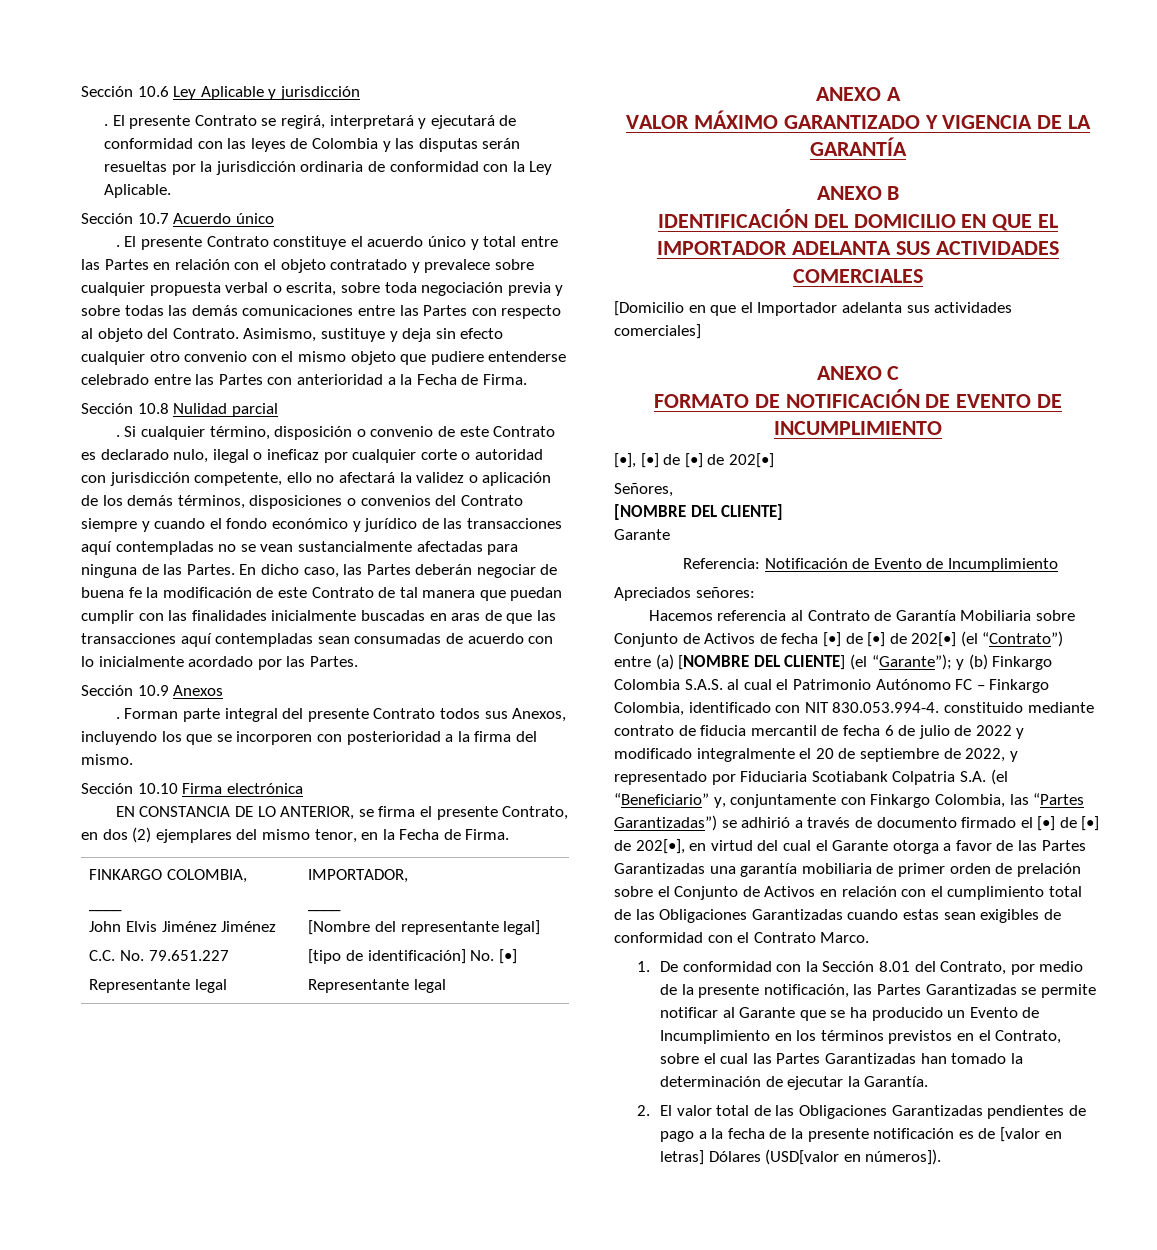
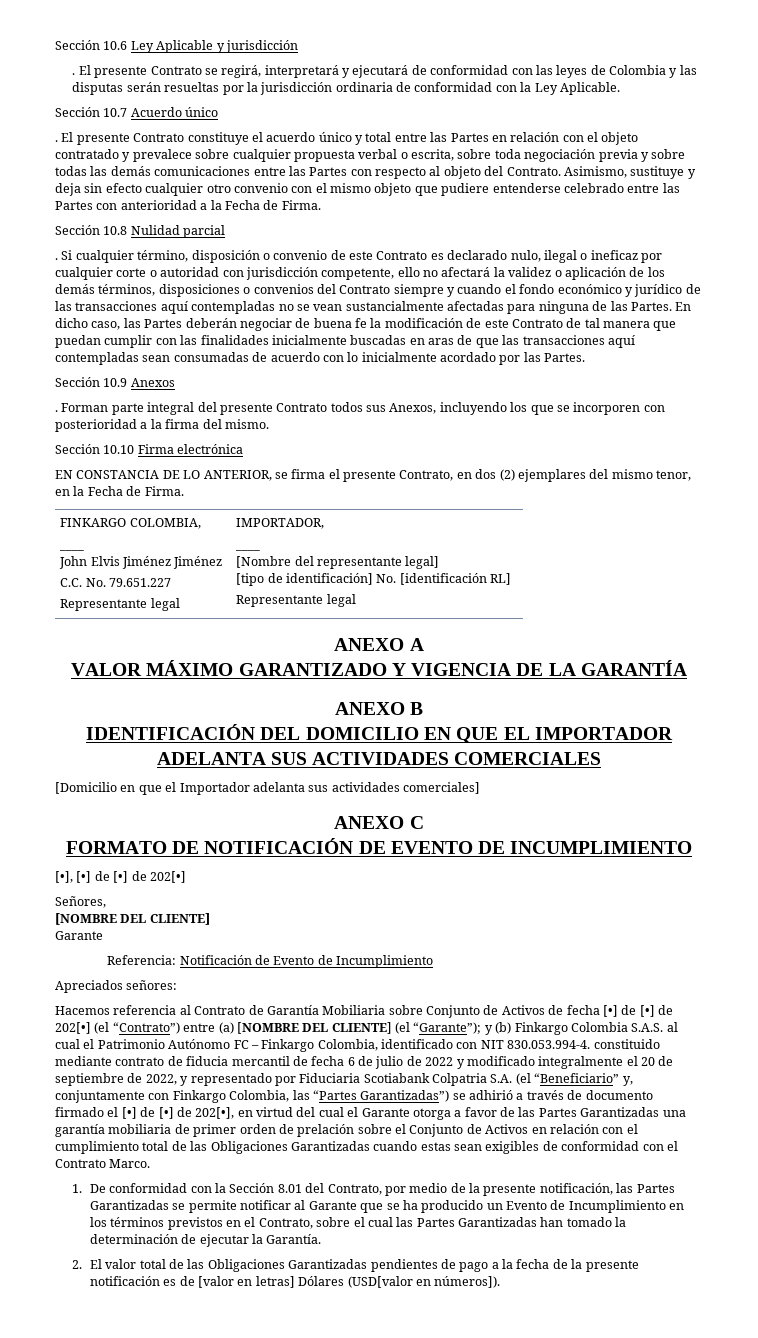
  FINKARGO COLOMBIA,
  ____
  John Elvis Jiménez Jiménez
  C.C. No. 79.651.227
  Representante legal | IMPORTADOR,
  ____
  [Nombre del representante legal]
- [tipo de identificación] No. [•]
+ [tipo de identificación] No. [identificación RL]

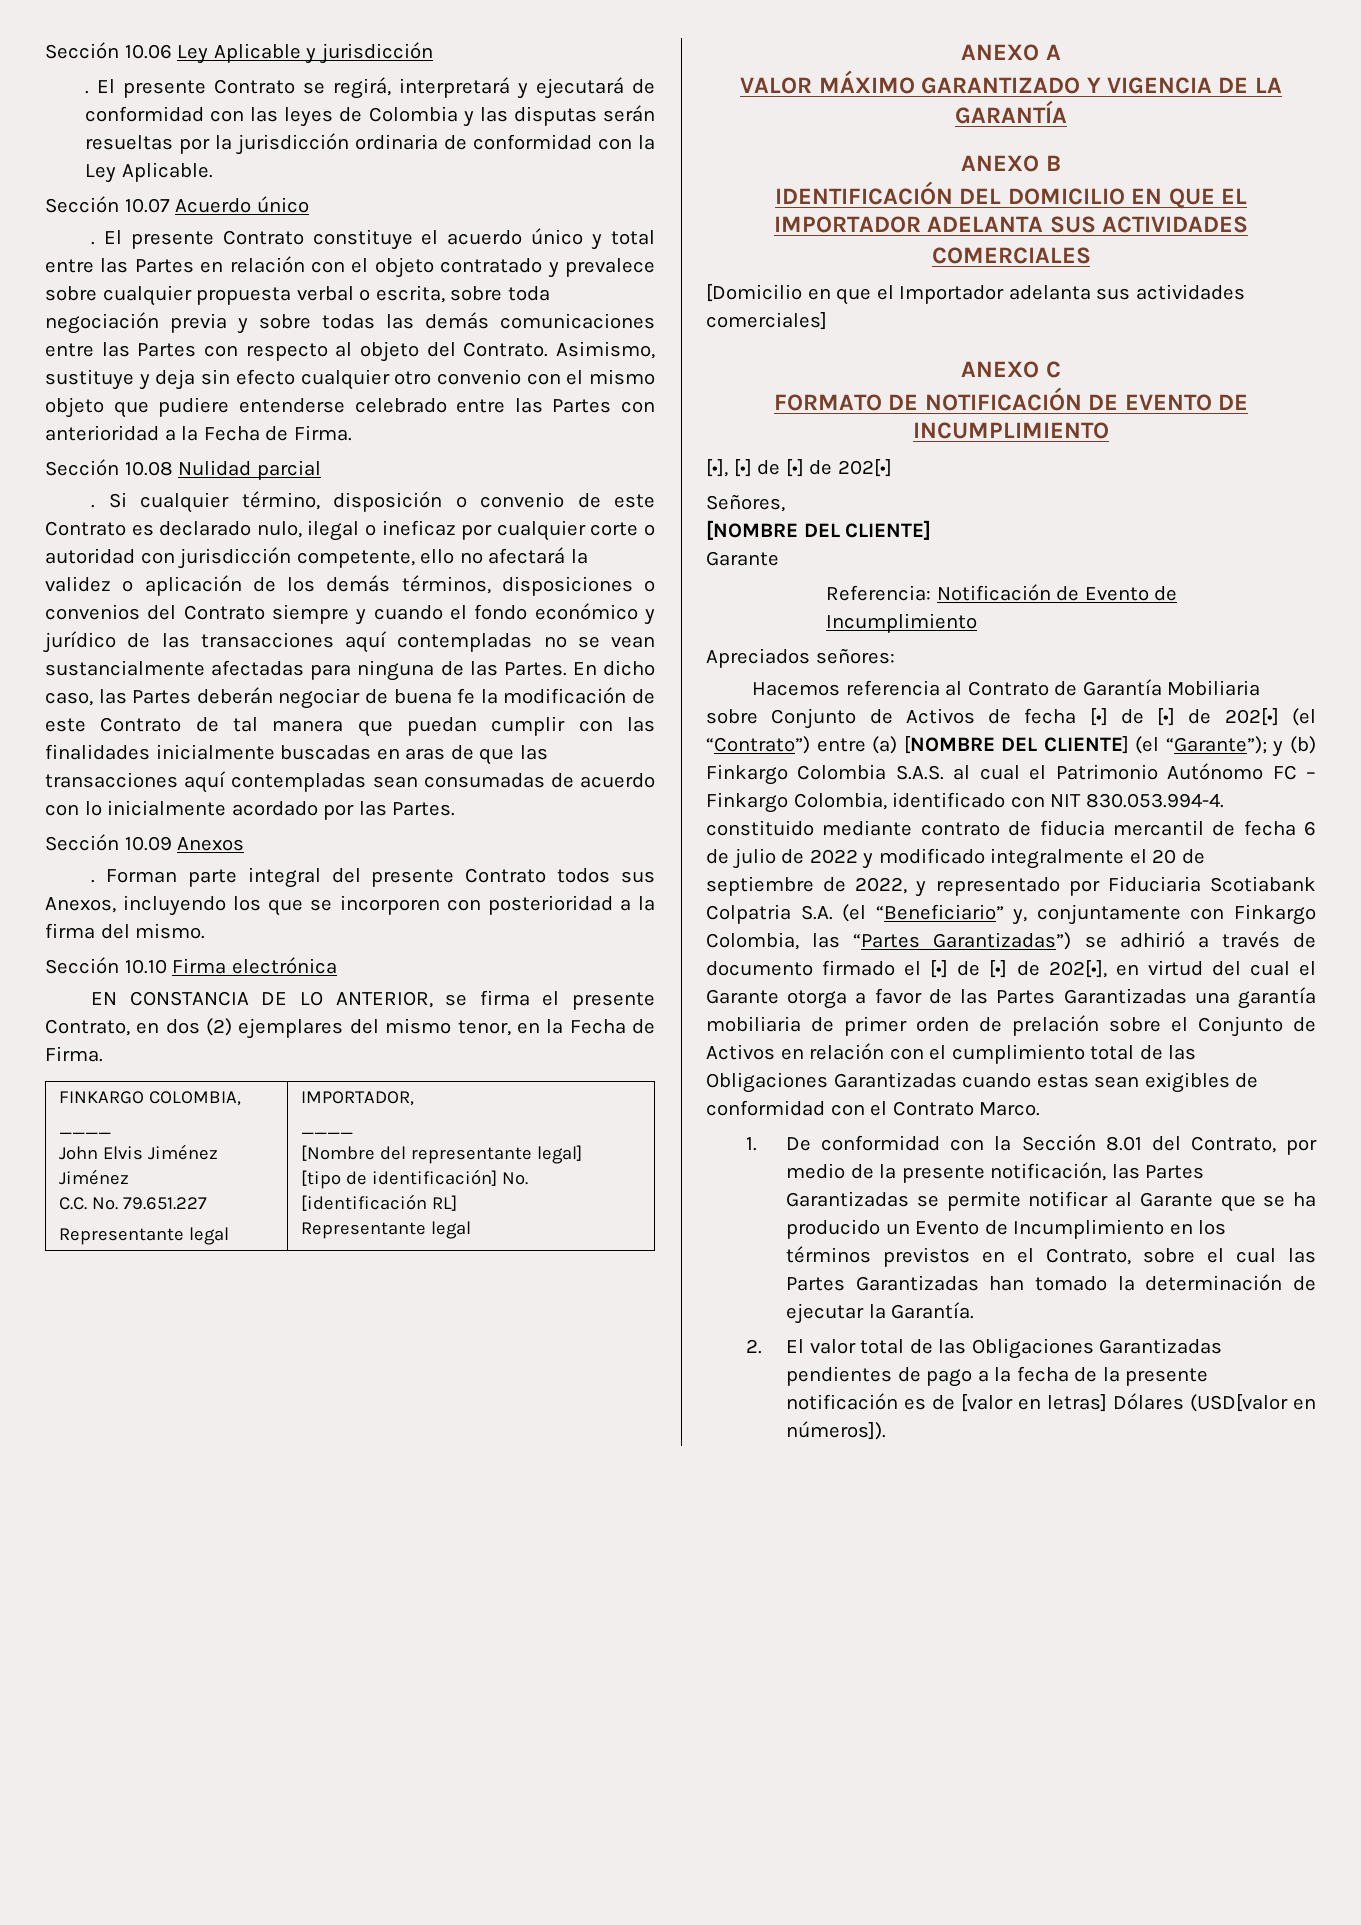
- Sección 10.6 Ley Aplicable y jurisdicción
+ Sección 10.06 Ley Aplicable y jurisdicción
- Sección 10.7 Acuerdo único
+ Sección 10.07 Acuerdo único
- Sección 10.8 Nulidad parcial
+ Sección 10.08 Nulidad parcial
- Sección 10.9 Anexos
+ Sección 10.09 Anexos

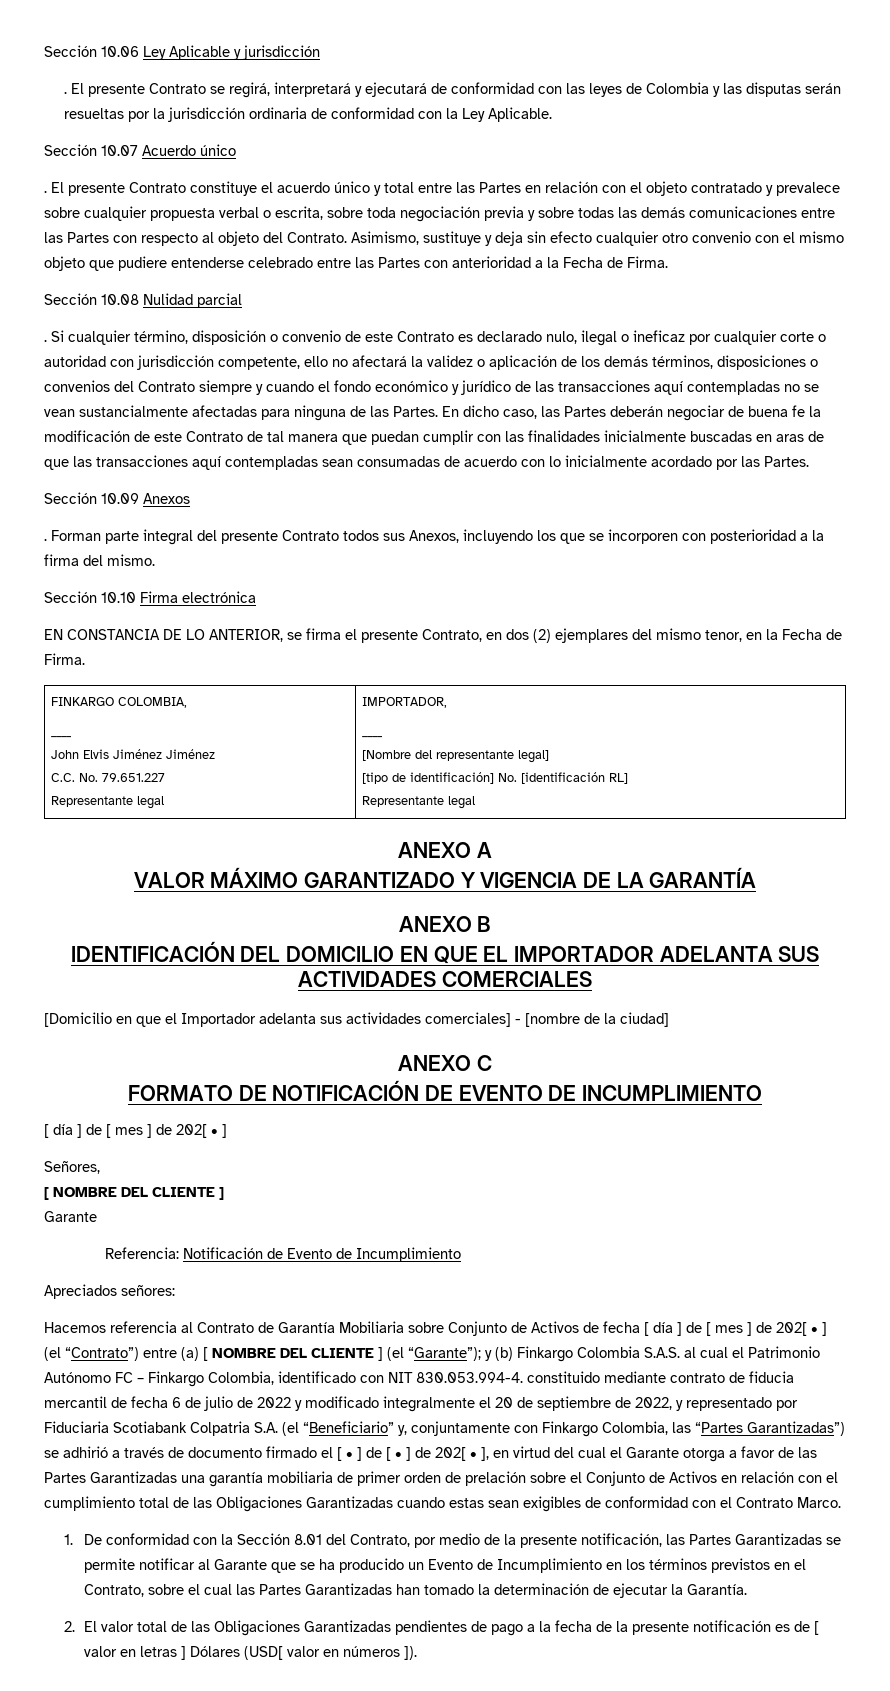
- [Domicilio en que el Importador adelanta sus actividades comerciales]
+ [Domicilio en que el Importador adelanta sus actividades comerciales] - [nombre de la ciudad]
  FORMATO DE NOTIFICACIÓN DE EVENTO DE INCUMPLIMIENTO
- [•], [•] de [•] de 202[•]
+ [ día ] de [ mes ] de 202[ • ]
  Señores,
- [NOMBRE DEL CLIENTE]
+ [ NOMBRE DEL CLIENTE ]
- Hacemos referencia al Contrato de Garantía Mobiliaria sobre Conjunto de Activos de fecha [•] de [•] de 202[•] (el “Contrato”) entre (a) [NOMBRE DEL CLIENTE] (el “Garante”);
+ Hacemos referencia al Contrato de Garantía Mobiliaria sobre Conjunto de Activos de fecha [ día ] de [ mes ] de 202[ • ] (el “Contrato”) entre (a) [ NOMBRE DEL CLIENTE ] (el “Garante”);
- y (b) Finkargo Colombia S.A.S. al cual el Patrimonio Autónomo FC – Finkargo Colombia, identificado con NIT 830.053.994-4. constituido mediante contrato de fiducia mercantil de fecha 6 de julio de 2022 y modificado integralmente el 20 de septiembre de 2022, y representado por Fiduciaria Scotiabank Colpatria S.A. (el “Beneficiario” y, conjuntamente con Finkargo Colombia, las “Partes Garantizadas”) se adhirió a través de documento firmado el [•] de [•] de 202[•], en virtud del cual el Garante otorga a favor de las Partes Garantizadas una garantía mobiliaria de primer orden de prelación sobre el Conjunto de Activos en relación con el cumplimiento total de las Obligaciones Garantizadas cuando estas sean exigibles de conformidad con el Contrato Marco.
+ y (b) Finkargo Colombia S.A.S. al cual el Patrimonio Autónomo FC – Finkargo Colombia, identificado con NIT 830.053.994-4. constituido mediante contrato de fiducia mercantil de fecha 6 de julio de 2022 y modificado integralmente el 20 de septiembre de 2022, y representado por Fiduciaria Scotiabank Colpatria S.A. (el “Beneficiario” y, conjuntamente con Finkargo Colombia, las “Partes Garantizadas”) se adhirió a través de documento firmado el [ • ] de [ • ] de 202[ • ], en virtud del cual el Garante otorga a favor de las Partes Garantizadas una garantía mobiliaria de primer orden de prelación sobre el Conjunto de Activos en relación con el cumplimiento total de las Obligaciones Garantizadas cuando estas sean exigibles de conformidad con el Contrato Marco.
- 2. El valor total de las Obligaciones Garantizadas pendientes de pago a la fecha de la presente notificación es de [valor en letras] Dólares (USD[valor en números]).
+ 2. El valor total de las Obligaciones Garantizadas pendientes de pago a la fecha de la presente notificación es de [ valor en letras ] Dólares (USD[ valor en números ]).

